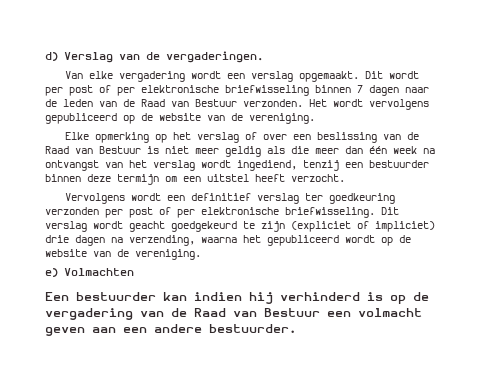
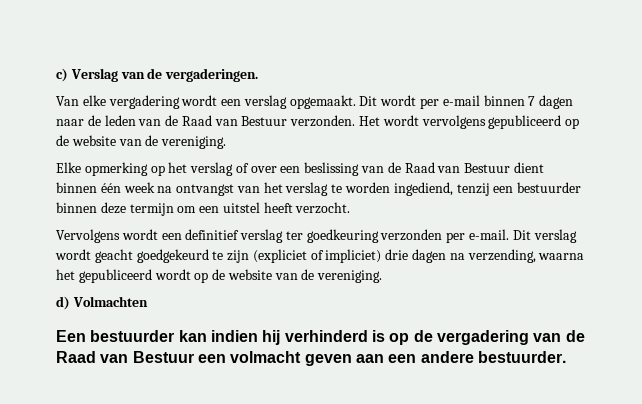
- d) Verslag van de vergaderingen.
+ c) Verslag van de vergaderingen.
- Dit wordt per post of per elektronische briefwisseling binnen 7 dagen naar de leden van de Raad van Bestuur verzonden.
+ Dit wordt per e-mail binnen 7 dagen naar de leden van de Raad van Bestuur verzonden.
- Elke opmerking op het verslag of over een beslissing van de Raad van Bestuur is niet meer geldig als die meer dan één week na ontvangst van het verslag wordt ingediend, tenzij een bestuurder binnen deze termijn om een uitstel heeft verzocht.
+ Elke opmerking op het verslag of over een beslissing van de Raad van Bestuur dient binnen één week na ontvangst van het verslag te worden ingediend, tenzij een bestuurder binnen deze termijn om een uitstel heeft verzocht.
- Vervolgens wordt een definitief verslag ter goedkeuring verzonden per post of per elektronische briefwisseling.
+ Vervolgens wordt een definitief verslag ter goedkeuring verzonden per e-mail.
- e) Volmachten
+ d) Volmachten

